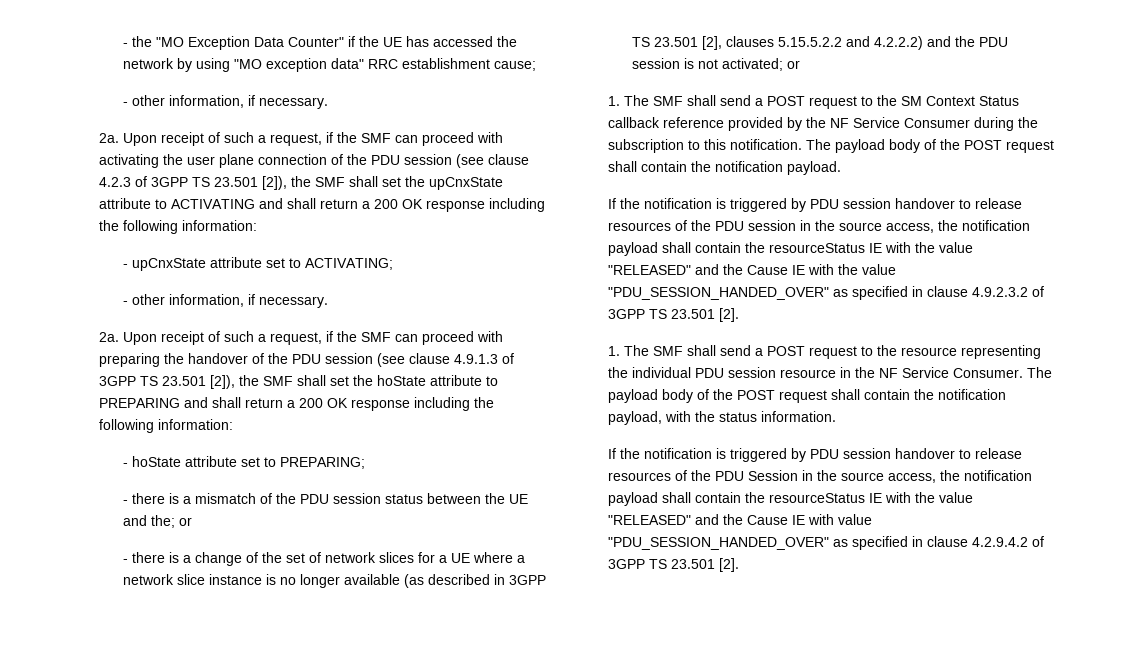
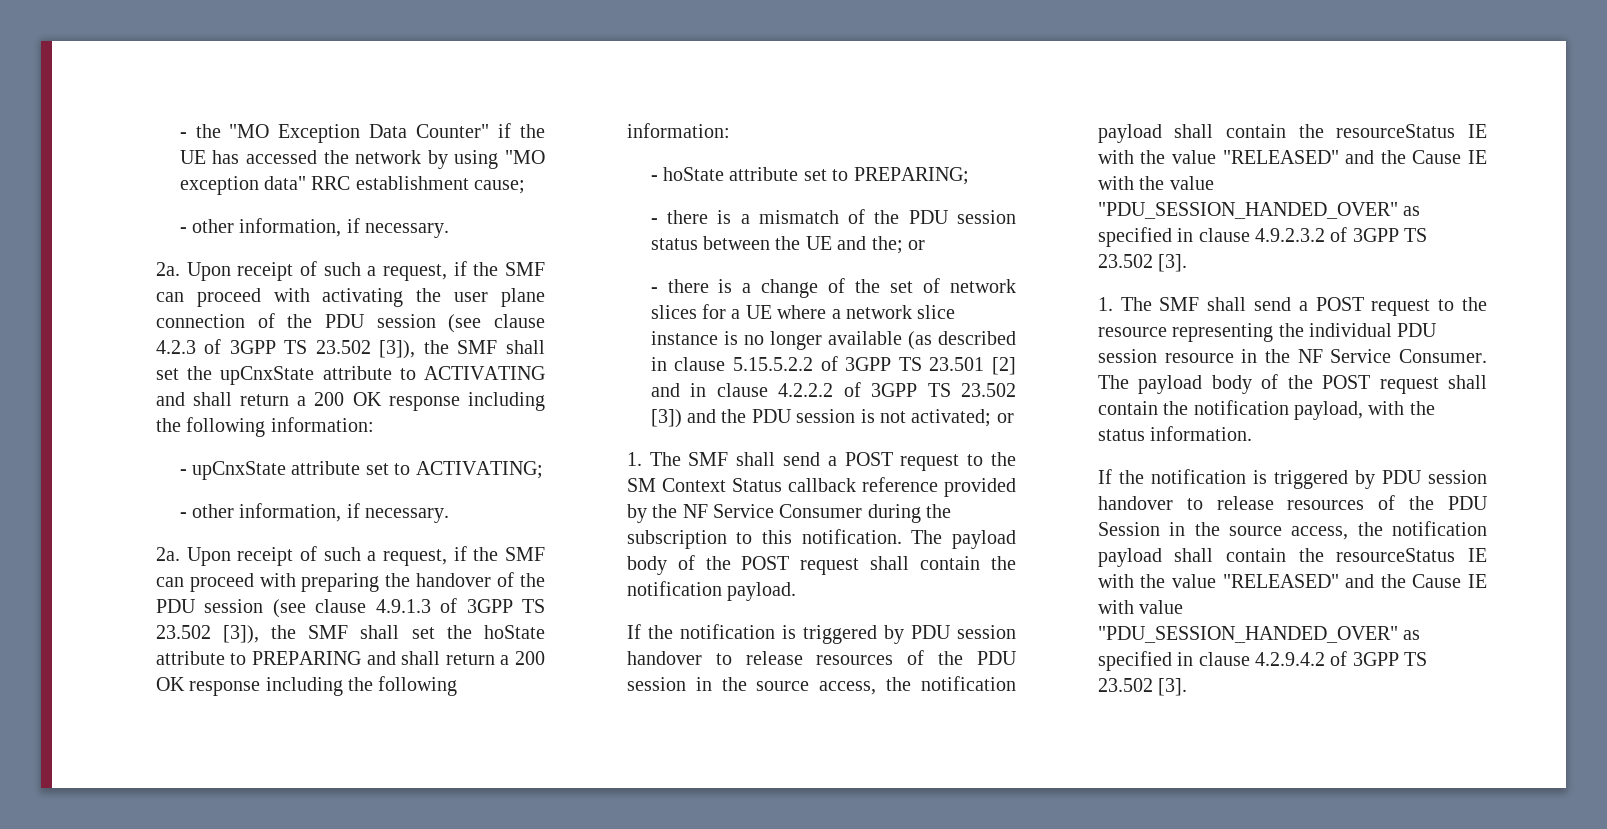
- Upon receipt of such a request, if the SMF can proceed with activating the user plane connection of the PDU session (see clause 4.2.3 of 3GPP TS 23.501 [2]), the SMF shall set the upCnxState attribute to ACTIVATING and shall return a 200 OK response including the following information:
+ Upon receipt of such a request, if the SMF can proceed with activating the user plane connection of the PDU session (see clause 4.2.3 of 3GPP TS 23.502 [3]), the SMF shall set the upCnxState attribute to ACTIVATING and shall return a 200 OK response including the following information:
- Upon receipt of such a request, if the SMF can proceed with preparing the handover of the PDU session (see clause 4.9.1.3 of 3GPP TS 23.501 [2]), the SMF shall set the hoState attribute to PREPARING and shall return a 200 OK response including the following information:
+ Upon receipt of such a request, if the SMF can proceed with preparing the handover of the PDU session (see clause 4.9.1.3 of 3GPP TS 23.502 [3]), the SMF shall set the hoState attribute to PREPARING and shall return a 200 OK response including the following information:
- - there is a change of the set of network slices for a UE where a network slice instance is no longer available (as described in 3GPP TS 23.501 [2], clauses 5.15.5.2.2 and 4.2.2.2) and the PDU session is not activated; or
+ - there is a change of the set of network slices for a UE where a network slice instance is no longer available (as described in clause 5.15.5.2.2 of 3GPP TS 23.501 [2] and in clause 4.2.2.2 of 3GPP TS 23.502 [3]) and the PDU session is not activated; or
- If the notification is triggered by PDU session handover to release resources of the PDU session in the source access, the notification payload shall contain the resourceStatus IE with the value "RELEASED" and the Cause IE with the value "PDU_SESSION_HANDED_OVER" as specified in clause 4.9.2.3.2 of 3GPP TS 23.501 [2].
+ If the notification is triggered by PDU session handover to release resources of the PDU session in the source access, the notification payload shall contain the resourceStatus IE with the value "RELEASED" and the Cause IE with the value "PDU_SESSION_HANDED_OVER" as specified in clause 4.9.2.3.2 of 3GPP TS 23.502 [3].
- If the notification is triggered by PDU session handover to release resources of the PDU Session in the source access, the notification payload shall contain the resourceStatus IE with the value "RELEASED" and the Cause IE with value "PDU_SESSION_HANDED_OVER" as specified in clause 4.2.9.4.2 of 3GPP TS 23.501 [2].
+ If the notification is triggered by PDU session handover to release resources of the PDU Session in the source access, the notification payload shall contain the resourceStatus IE with the value "RELEASED" and the Cause IE with value "PDU_SESSION_HANDED_OVER" as specified in clause 4.2.9.4.2 of 3GPP TS 23.502 [3].

